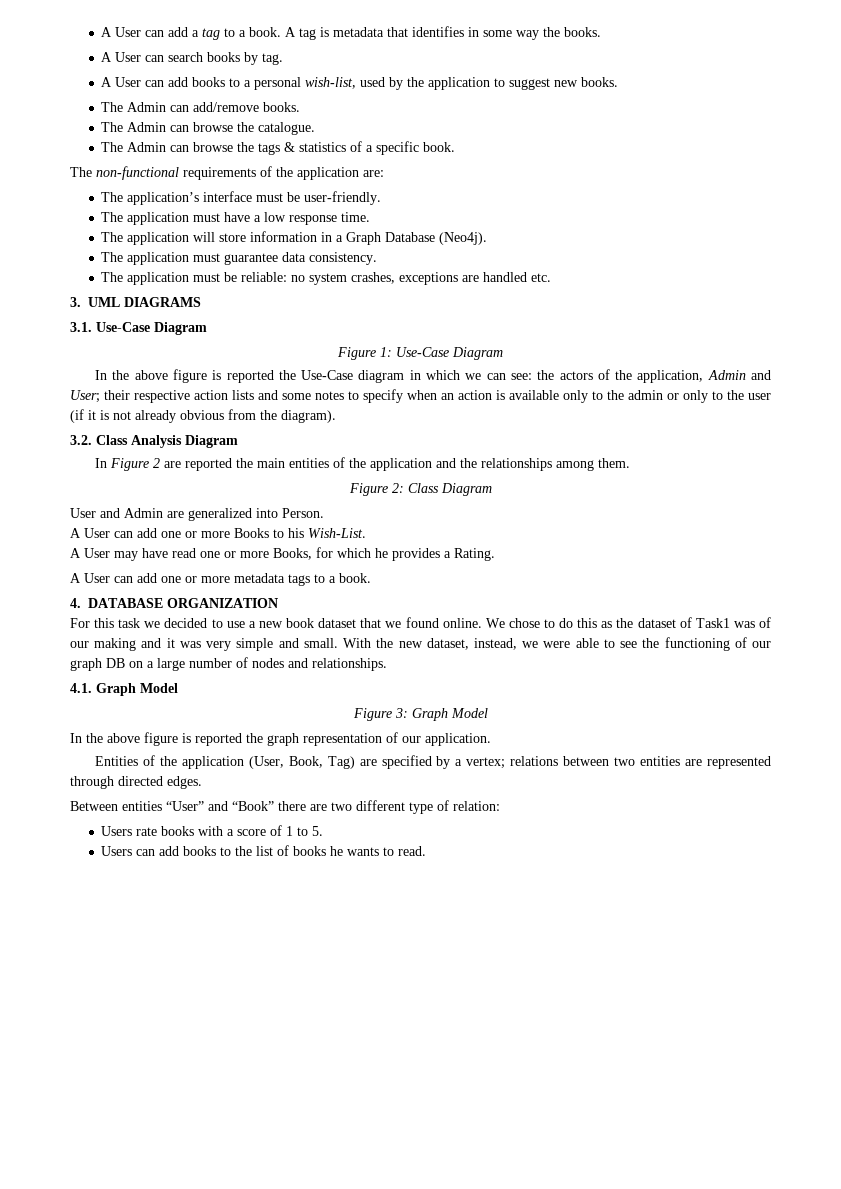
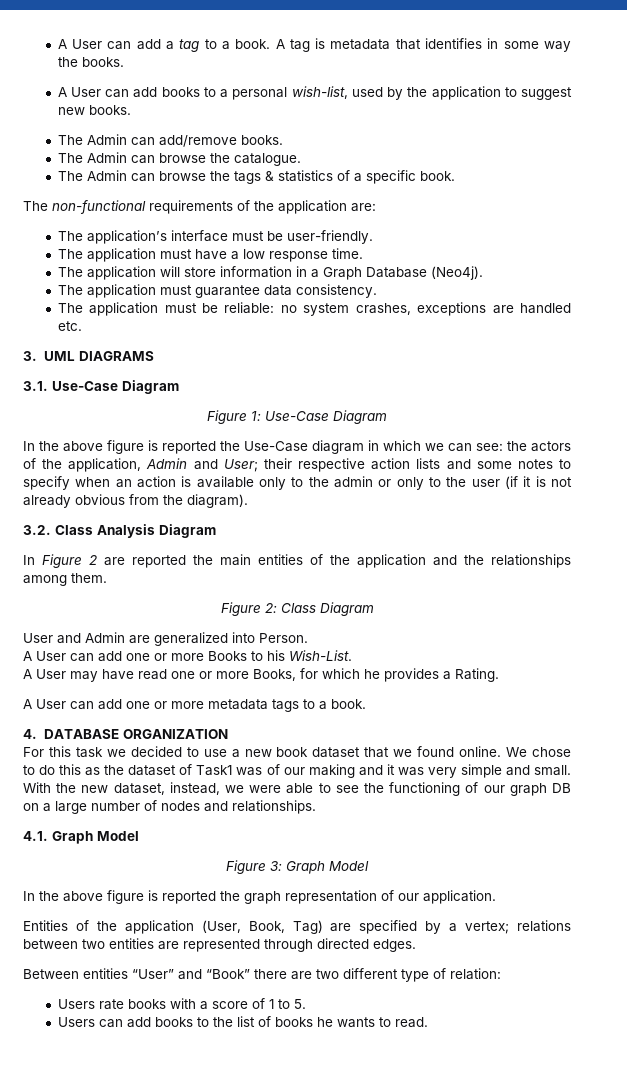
- A User can search books by tag.

